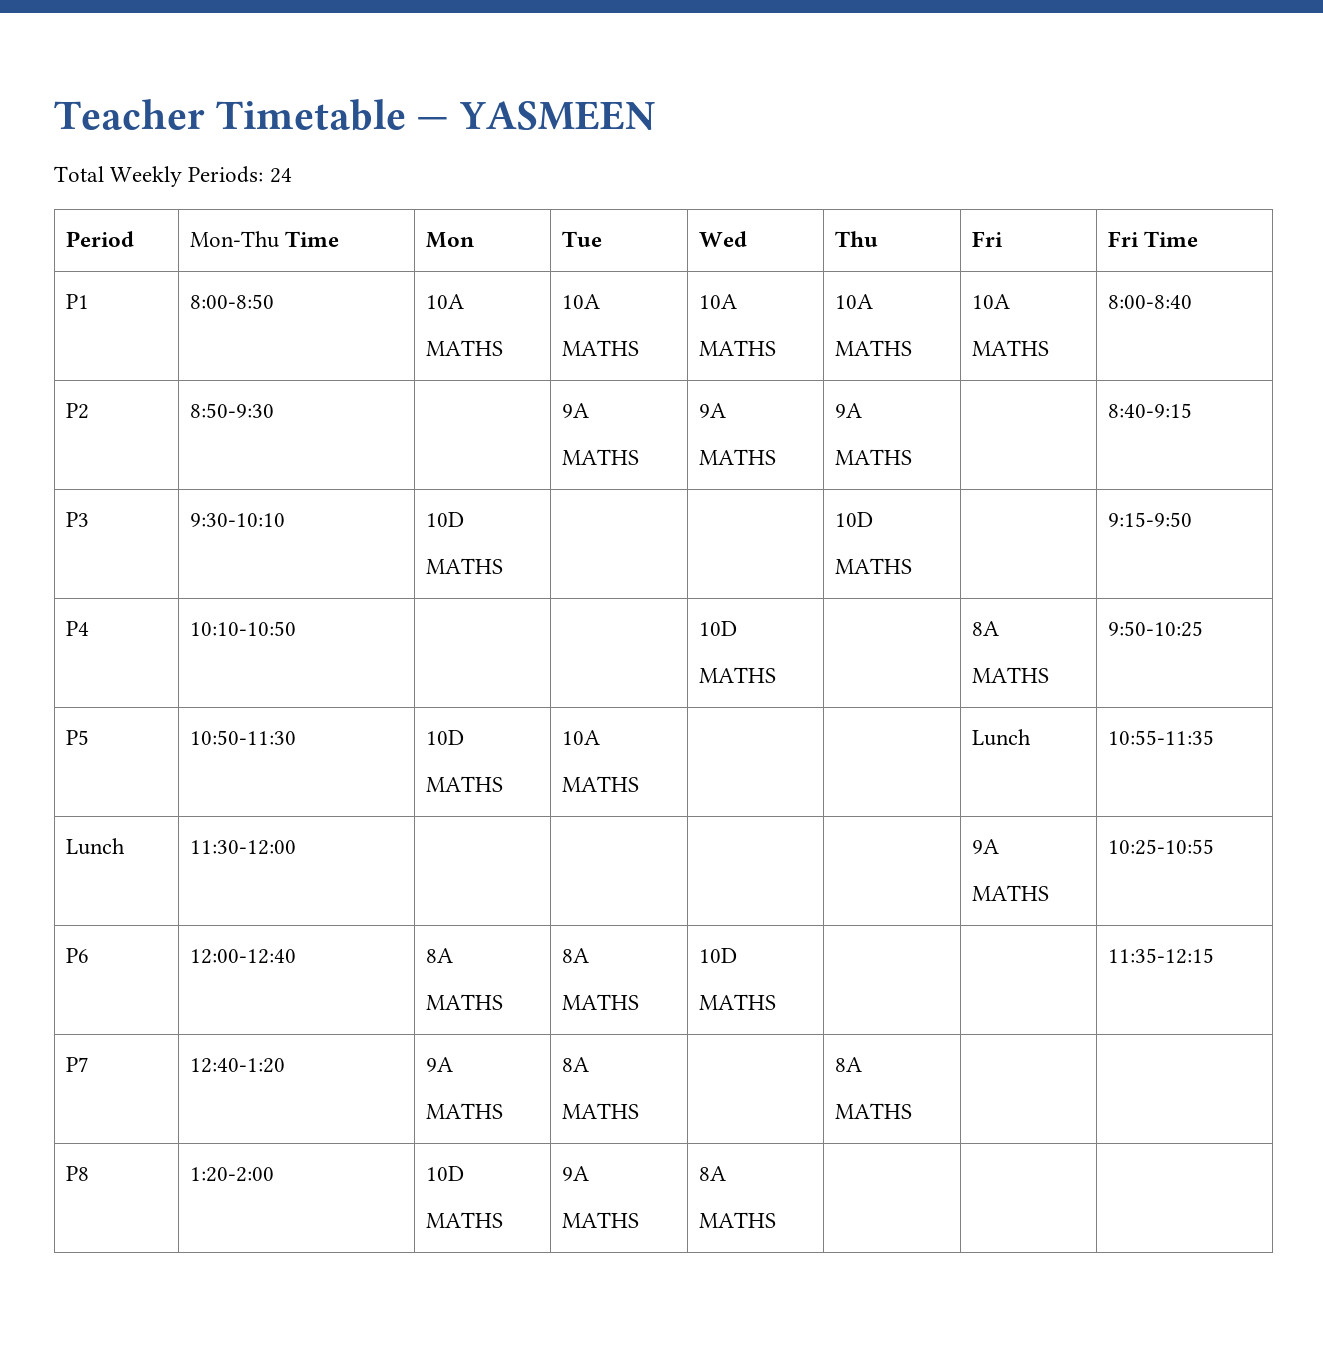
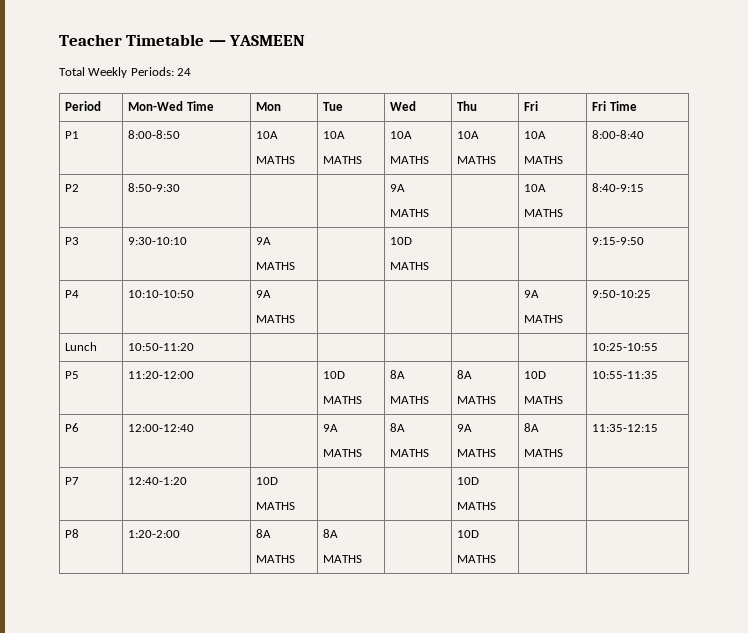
- Period | Mon-Thu Time | Mon | Tue | Wed | Thu | Fri | Fri Time
+ Period | Mon-Wed Time | Mon | Tue | Wed | Thu | Fri | Fri Time
- P2 | 8:50-9:30 | | 9A
- MATHS | 9A
- MATHS | 9A
- MATHS | | 8:40-9:15
+ P2 | 8:50-9:30 | | | 9A
+ MATHS | | 10A
+ MATHS | 8:40-9:15
- P3 | 9:30-10:10 | 10D
- MATHS | | | 10D
- MATHS | | 9:15-9:50
+ P3 | 9:30-10:10 | 9A
+ MATHS | | 10D
+ MATHS | | | 9:15-9:50
- P4 | 10:10-10:50 | | | 10D
- MATHS | | 8A
+ P4 | 10:10-10:50 | 9A
+ MATHS | | | | 9A
  MATHS | 9:50-10:25
- P5 | 10:50-11:30 | 10D
- MATHS | 10A
- MATHS | | | Lunch | 10:55-11:35
- Lunch | 11:30-12:00 | | | | | 9A
- MATHS | 10:25-10:55
- P6 | 12:00-12:40 | 8A
+ Lunch | 10:50-11:20 | | | | | | 10:25-10:55
+ P5 | 11:20-12:00 | | 10D
+ MATHS | 8A
  MATHS | 8A
  MATHS | 10D
- MATHS | | | 11:35-12:15
- P7 | 12:40-1:20 | 9A
+ MATHS | 10:55-11:35
+ P6 | 12:00-12:40 | | 9A
  MATHS | 8A
- MATHS | | 8A
- MATHS | |
- P8 | 1:20-2:00 | 10D
  MATHS | 9A
  MATHS | 8A
- MATHS | | |
+ MATHS | 11:35-12:15
+ P7 | 12:40-1:20 | 10D
+ MATHS | | | 10D
+ MATHS | |
+ P8 | 1:20-2:00 | 8A
+ MATHS | 8A
+ MATHS | | 10D
+ MATHS | |

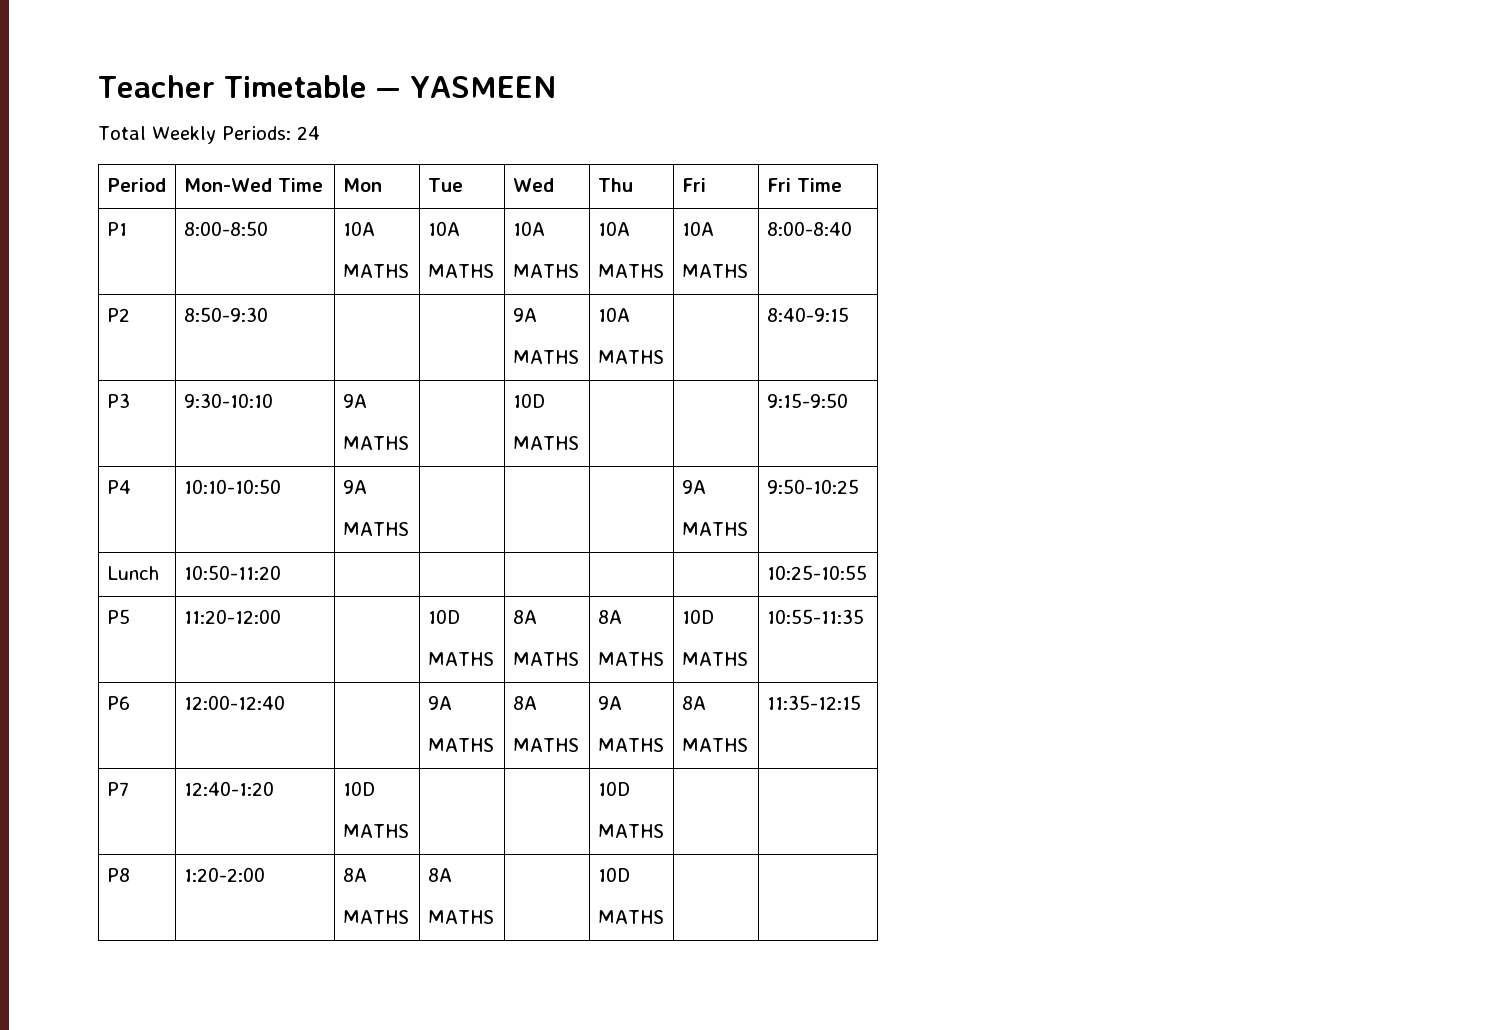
  P2 | 8:50-9:30 | | | 9A
- MATHS | | 10A
- MATHS | 8:40-9:15
+ MATHS | 10A
+ MATHS | | 8:40-9:15

